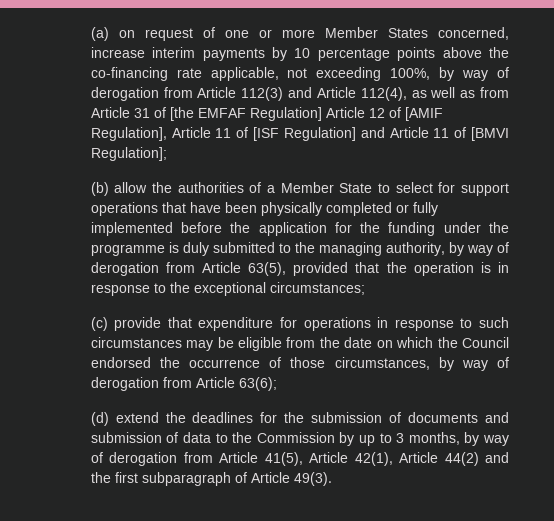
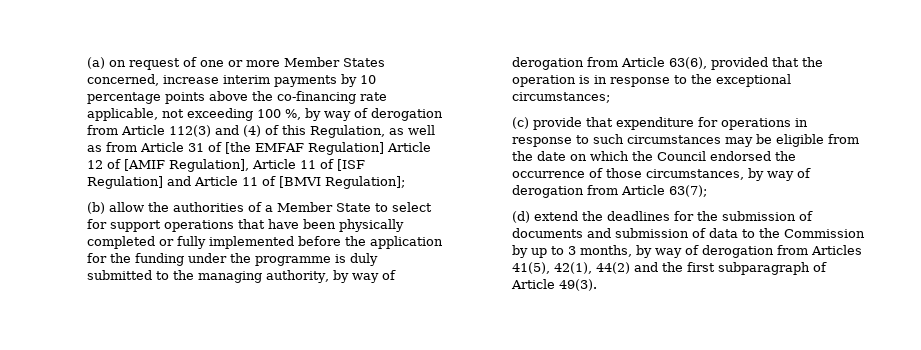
- (a) on request of one or more Member States concerned, increase interim payments by 10 percentage points above the co-financing rate applicable, not exceeding 100%, by way of derogation from Article 112(3) and Article 112(4), as well as from Article 31 of [the EMFAF Regulation] Article 12 of [AMIF Regulation], Article 11 of [ISF Regulation] and Article 11 of [BMVI Regulation];
+ (a) on request of one or more Member States concerned, increase interim payments by 10 percentage points above the co-financing rate applicable, not exceeding 100 %, by way of derogation from Article 112(3) and (4) of this Regulation, as well as from Article 31 of [the EMFAF Regulation] Article 12 of [AMIF Regulation], Article 11 of [ISF Regulation] and Article 11 of [BMVI Regulation];
- (b) allow the authorities of a Member State to select for support operations that have been physically completed or fully implemented before the application for the funding under the programme is duly submitted to the managing authority, by way of derogation from Article 63(5), provided that the operation is in response to the exceptional circumstances;
+ (b) allow the authorities of a Member State to select for support operations that have been physically completed or fully implemented before the application for the funding under the programme is duly submitted to the managing authority, by way of derogation from Article 63(6), provided that the operation is in response to the exceptional circumstances;
- (c) provide that expenditure for operations in response to such circumstances may be eligible from the date on which the Council endorsed the occurrence of those circumstances, by way of derogation from Article 63(6);
+ (c) provide that expenditure for operations in response to such circumstances may be eligible from the date on which the Council endorsed the occurrence of those circumstances, by way of derogation from Article 63(7);
- (d) extend the deadlines for the submission of documents and submission of data to the Commission by up to 3 months, by way of derogation from Article 41(5), Article 42(1), Article 44(2) and the first subparagraph of Article 49(3).
+ (d) extend the deadlines for the submission of documents and submission of data to the Commission by up to 3 months, by way of derogation from Articles 41(5), 42(1), 44(2) and the first subparagraph of Article 49(3).

